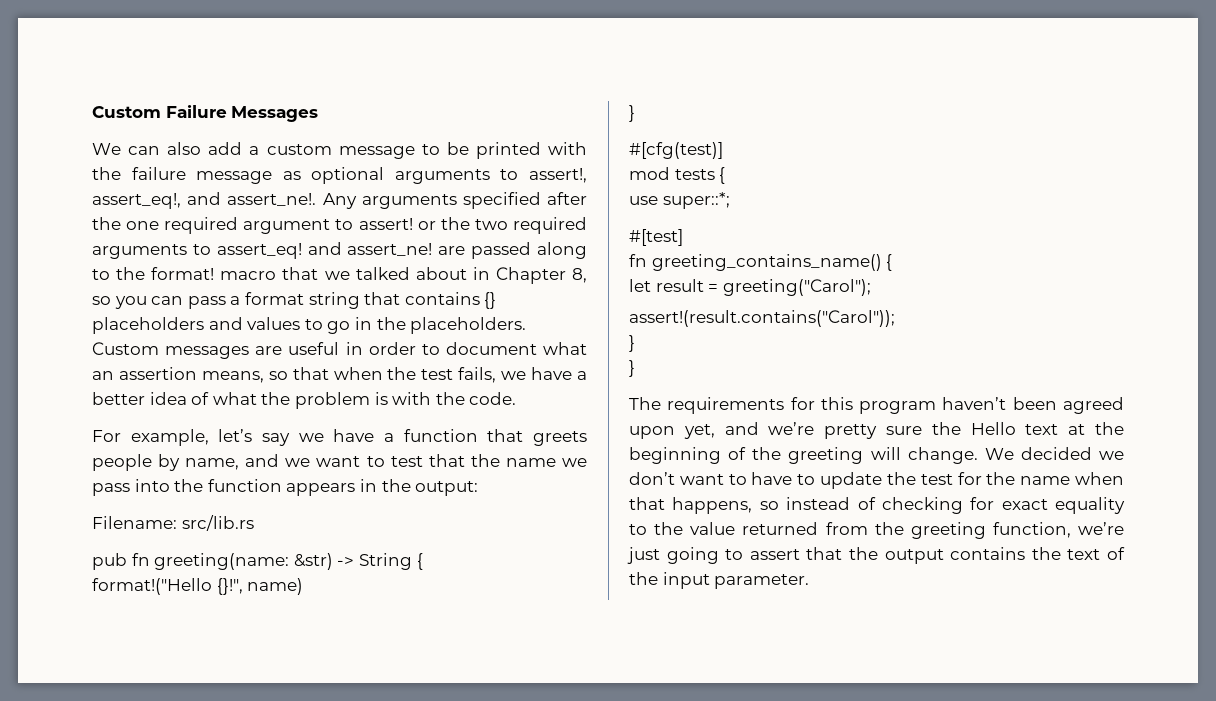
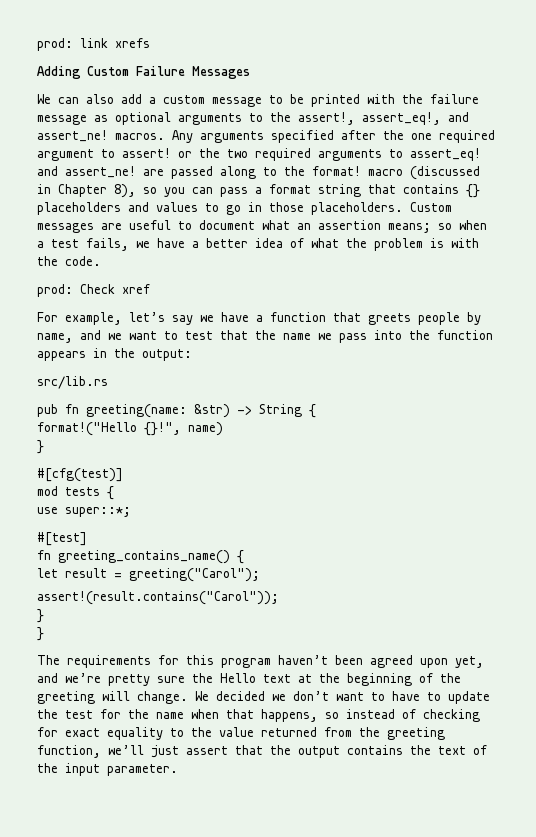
- Custom Failure Messages
+ prod: link xrefs
+ Adding Custom Failure Messages
- We can also add a custom message to be printed with the failure message as optional arguments to assert!, assert_eq!, and assert_ne!.
+ We can also add a custom message to be printed with the failure message as optional arguments to the assert!, assert_eq!, and assert_ne! macros.
- Any arguments specified after the one required argument to assert! or the two required arguments to assert_eq! and assert_ne! are passed along to the format! macro that we talked about in Chapter 8, so you can pass a format string that contains {} placeholders and values to go in the placeholders.
+ Any arguments specified after the one required argument to assert! or the two required arguments to assert_eq! and assert_ne! are passed along to the format! macro (discussed in Chapter 8), so you can pass a format string that contains {} placeholders and values to go in those placeholders.
- Custom messages are useful in order to document what an assertion means, so that when the test fails, we have a better idea of what the problem is with the code.
+ Custom messages are useful to document what an assertion means; so when a test fails, we have a better idea of what the problem is with the code.
+ prod: Check xref
- Filename: src/lib.rs
+ src/lib.rs
- We decided we don’t want to have to update the test for the name when that happens, so instead of checking for exact equality to the value returned from the greeting function, we’re just going to assert that the output contains the text of the input parameter.
+ We decided we don’t want to have to update the test for the name when that happens, so instead of checking for exact equality to the value returned from the greeting function, we’ll just assert that the output contains the text of the input parameter.

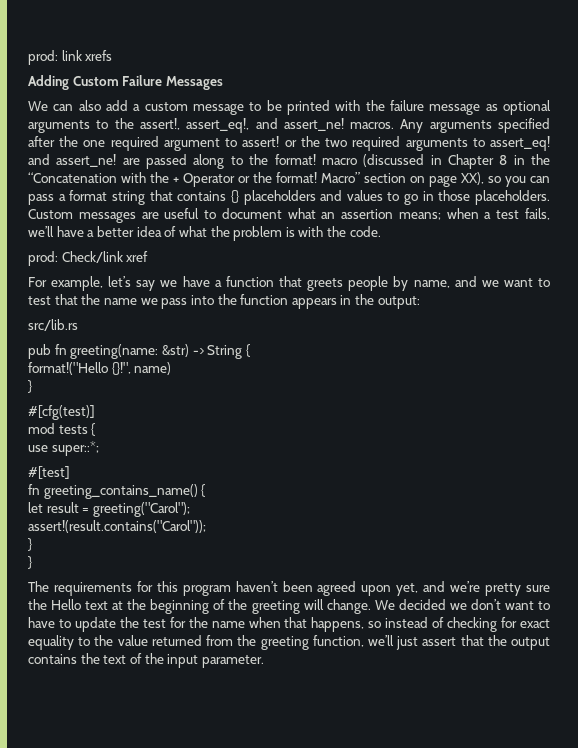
- Any arguments specified after the one required argument to assert! or the two required arguments to assert_eq! and assert_ne! are passed along to the format! macro (discussed in Chapter 8), so you can pass a format string that contains {} placeholders and values to go in those placeholders.
+ Any arguments specified after the one required argument to assert! or the two required arguments to assert_eq! and assert_ne! are passed along to the format! macro (discussed in Chapter 8 in the “Concatenation with the + Operator or the format! Macro” section on page XX), so you can pass a format string that contains {} placeholders and values to go in those placeholders.
- Custom messages are useful to document what an assertion means; so when a test fails, we have a better idea of what the problem is with the code.
+ Custom messages are useful to document what an assertion means; when a test fails, we’ll have a better idea of what the problem is with the code.
- prod: Check xref
+ prod: Check/link xref

